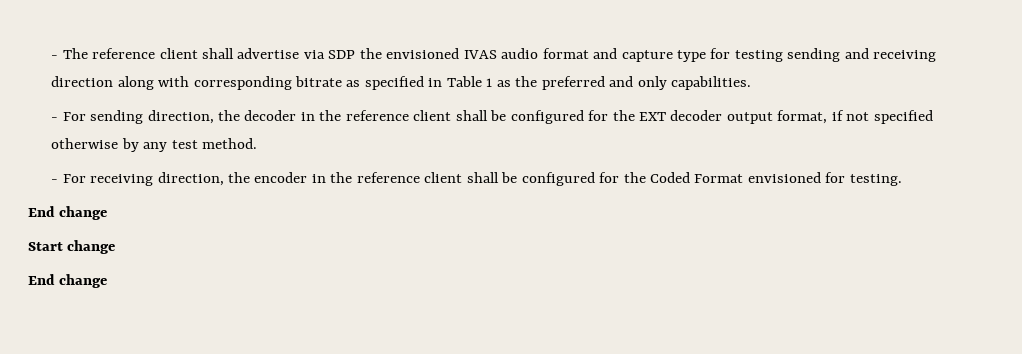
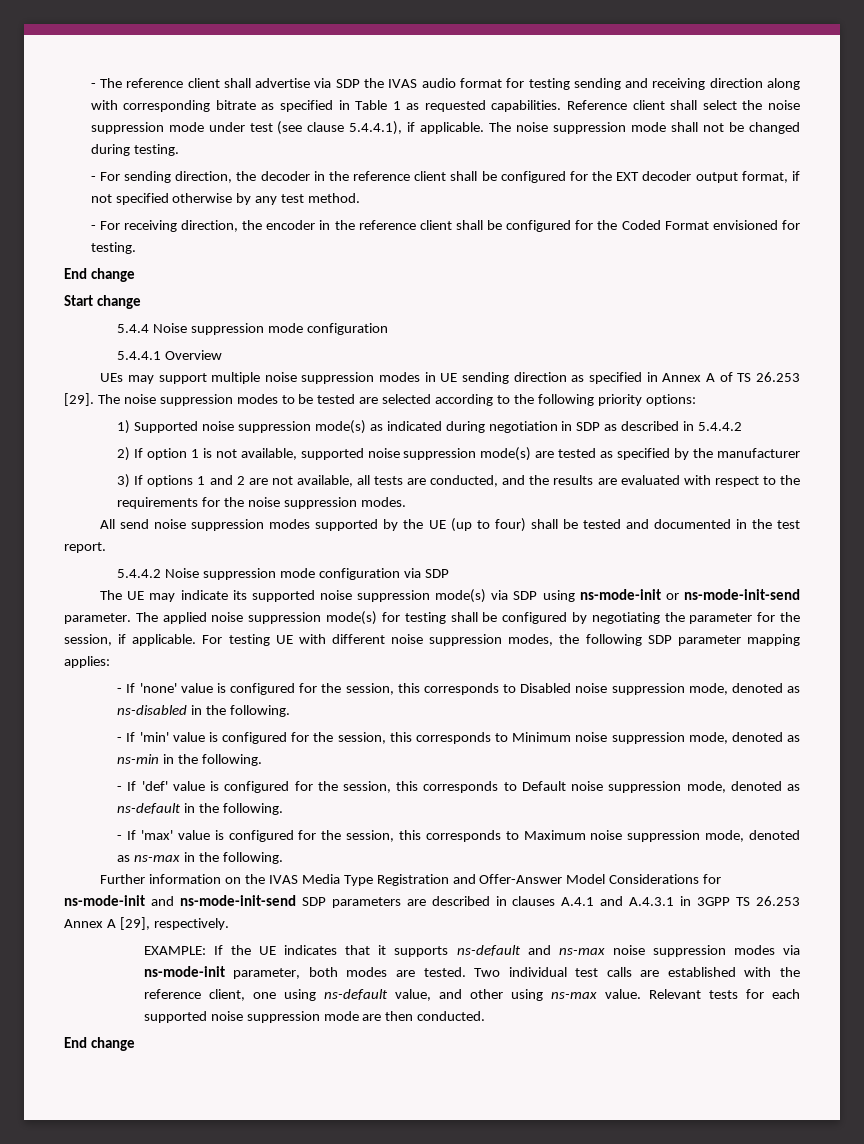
- - The reference client shall advertise via SDP the envisioned IVAS audio format and capture type for testing sending and receiving direction along with corresponding bitrate as specified in Table 1 as the preferred and only capabilities.
+ - The reference client shall advertise via SDP the IVAS audio format for testing sending and receiving direction along with corresponding bitrate as specified in Table 1 as requested capabilities. Reference client shall select the noise suppression mode under test (see clause 5.4.4.1), if applicable. The noise suppression mode shall not be changed during testing.
+ 5.4.4 Noise suppression mode configuration
+ 5.4.4.1 Overview
+ UEs may support multiple noise suppression modes in UE sending direction as specified in Annex A of TS 26.253 [29]. The noise suppression modes to be tested are selected according to the following priority options:
+ 1) Supported noise suppression mode(s) as indicated during negotiation in SDP as described in 5.4.4.2
+ 2) If option 1 is not available, supported noise suppression mode(s) are tested as specified by the manufacturer
+ 3) If options 1 and 2 are not available, all tests are conducted, and the results are evaluated with respect to the requirements for the noise suppression modes.
+ All send noise suppression modes supported by the UE (up to four) shall be tested and documented in the test report.
+ 5.4.4.2 Noise suppression mode configuration via SDP
+ The UE may indicate its supported noise suppression mode(s) via SDP using ns-mode-init or ns-mode-init-send parameter. The applied noise suppression mode(s) for testing shall be configured by negotiating the parameter for the session, if applicable. For testing UE with different noise suppression modes, the following SDP parameter mapping applies:
+ - If 'none' value is configured for the session, this corresponds to Disabled noise suppression mode, denoted as ns-disabled in the following.
+ - If 'min' value is configured for the session, this corresponds to Minimum noise suppression mode, denoted as ns-min in the following.
+ - If 'def' value is configured for the session, this corresponds to Default noise suppression mode, denoted as ns-default in the following.
+ - If 'max' value is configured for the session, this corresponds to Maximum noise suppression mode, denoted as ns-max in the following.
+ Further information on the IVAS Media Type Registration and Offer-Answer Model Considerations for ns-mode-init and ns-mode-init-send SDP parameters are described in clauses A.4.1 and A.4.3.1 in 3GPP TS 26.253 Annex A [29], respectively.
+ EXAMPLE: If the UE indicates that it supports ns-default and ns-max noise suppression modes via ns-mode-init parameter, both modes are tested. Two individual test calls are established with the reference client, one using ns-default value, and other using ns-max value. Relevant tests for each supported noise suppression mode are then conducted.

